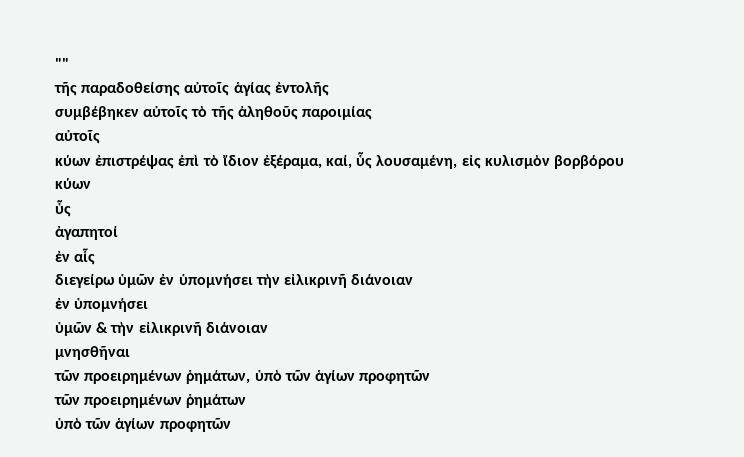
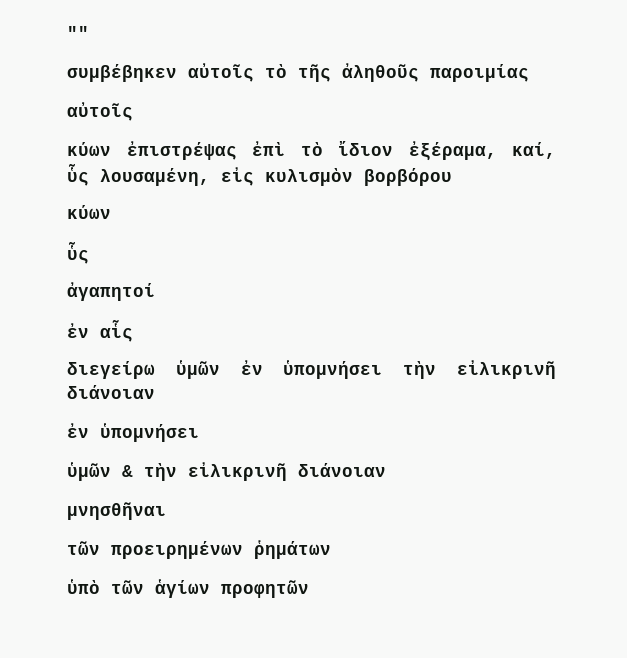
- τῆς παραδοθείσης αὐτοῖς ἁγίας ἐντολῆς
- τῶν προειρημένων ῥημάτων, ὑπὸ τῶν ἁγίων προφητῶν

